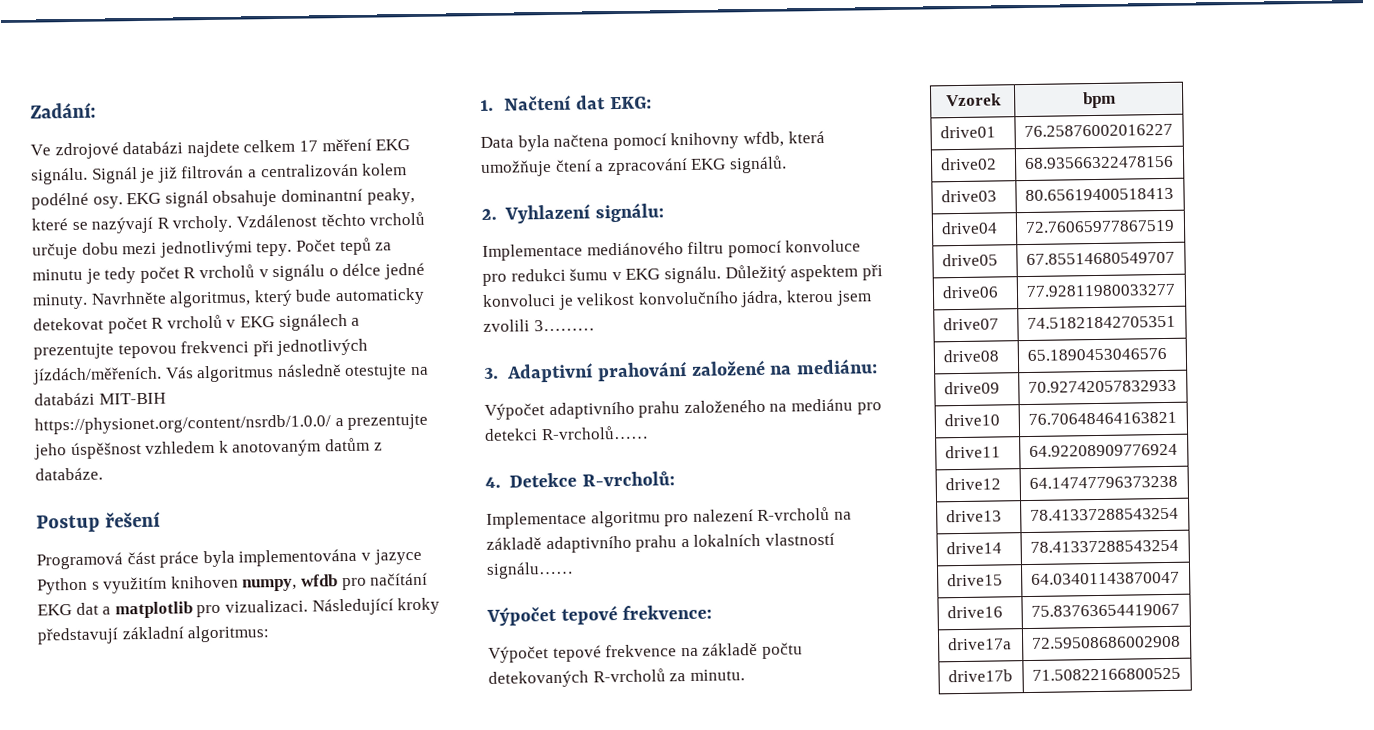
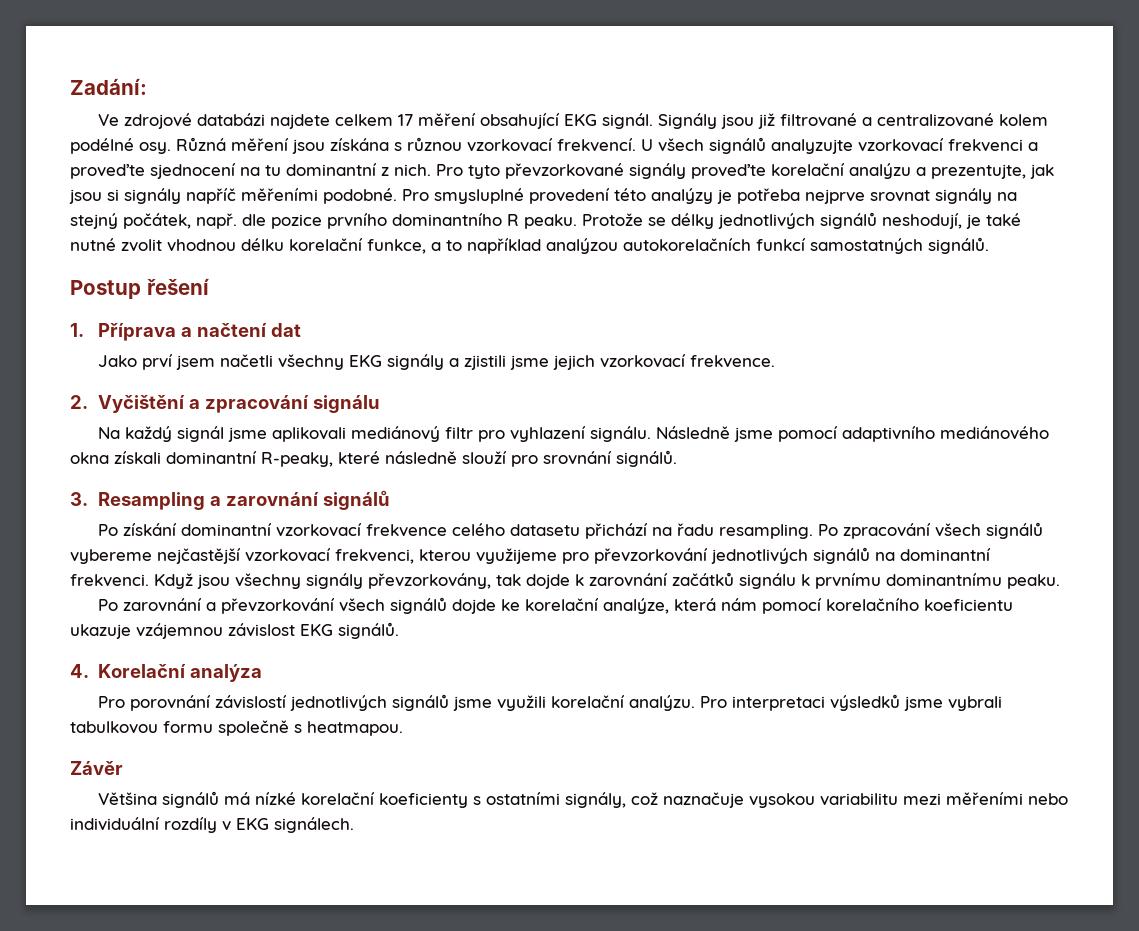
- Ve zdrojové databázi najdete celkem 17 měření EKG signálu. Signál je již filtrován a centralizován kolem podélné osy. EKG signál obsahuje dominantní peaky, které se nazývají R vrcholy. Vzdálenost těchto vrcholů určuje dobu mezi jednotlivými tepy. Počet tepů za minutu je tedy počet R vrcholů v signálu o délce jedné minuty. Navrhněte algoritmus, který bude automaticky detekovat počet R vrcholů v EKG signálech a prezentujte tepovou frekvenci při jednotlivých jízdách/měřeních. Vás algoritmus následně otestujte na databázi MIT-BIH https://physionet.org/content/nsrdb/1.0.0/ a prezentujte jeho úspěšnost vzhledem k anotovaným datům z databáze.
+ Ve zdrojové databázi najdete celkem 17 měření obsahující EKG signál. Signály jsou již filtrované a centralizované kolem podélné osy. Různá měření jsou získána s různou vzorkovací frekvencí. U všech signálů analyzujte vzorkovací frekvenci a proveďte sjednocení na tu dominantní z nich. Pro tyto převzorkované signály proveďte korelační analýzu a prezentujte, jak jsou si signály napříč měřeními podobné. Pro smysluplné provedení této analýzy je potřeba nejprve srovnat signály na stejný počátek, např. dle pozice prvního dominantního R peaku. Protože se délky jednotlivých signálů neshodují, je také nutné zvolit vhodnou délku korelační funkce, a to například analýzou autokorelačních funkcí samostatných signálů.
  Postup řešení
- Programová část práce byla implementována v jazyce Python s využitím knihoven numpy, wfdb pro načítání EKG dat a matplotlib pro vizualizaci. Následující kroky představují základní algoritmus:
- 1. Načtení dat EKG:
- Data byla načtena pomocí knihovny wfdb, která umožňuje čtení a zpracování EKG signálů.
- 2. Vyhlazení signálu:
- Implementace mediánového filtru pomocí konvoluce pro redukci šumu v EKG signálu. Důležitý aspektem při konvoluci je velikost konvolučního jádra, kterou jsem zvolili 3………
- 3. Adaptivní prahování založené na mediánu:
- Výpočet adaptivního prahu založeného na mediánu pro detekci R-vrcholů……
- 4. Detekce R-vrcholů:
- Implementace algoritmu pro nalezení R-vrcholů na základě adaptivního prahu a lokalních vlastností signálu……
- Výpočet tepové frekvence:
- Výpočet tepové frekvence na základě počtu detekovaných R-vrcholů za minutu.
- Vzorek | bpm
- drive01 | 76.25876002016227
- drive02 | 68.93566322478156
- drive03 | 80.65619400518413
- drive04 | 72.76065977867519
- drive05 | 67.85514680549707
- drive06 | 77.92811980033277
- drive07 | 74.51821842705351
- drive08 | 65.1890453046576
- drive09 | 70.92742057832933
- drive10 | 76.70648464163821
- drive11 | 64.92208909776924
- drive12 | 64.14747796373238
- drive13 | 78.41337288543254
- drive14 | 78.41337288543254
- drive15 | 64.03401143870047
- drive16 | 75.83763654419067
- drive17a | 72.59508686002908
- drive17b | 71.50822166800525
+ 1. Příprava a načtení dat
+ Jako prví jsem načetli všechny EKG signály a zjistili jsme jejich vzorkovací frekvence.
+ 2. Vyčištění a zpracování signálu
+ Na každý signál jsme aplikovali mediánový filtr pro vyhlazení signálu. Následně jsme pomocí adaptivního mediánového okna získali dominantní R-peaky, které následně slouží pro srovnání signálů.
+ 3. Resampling a zarovnání signálů
+ Po získání dominantní vzorkovací frekvence celého datasetu přichází na řadu resampling. Po zpracování všech signálů vybereme nejčastější vzorkovací frekvenci, kterou využijeme pro převzorkování jednotlivých signálů na dominantní frekvenci. Když jsou všechny signály převzorkovány, tak dojde k zarovnání začátků signálu k prvnímu dominantnímu peaku.
+ Po zarovnání a převzorkování všech signálů dojde ke korelační analýze, která nám pomocí korelačního koeficientu ukazuje vzájemnou závislost EKG signálů.
+ 4. Korelační analýza
+ Pro porovnání závislostí jednotlivých signálů jsme využili korelační analýzu. Pro interpretaci výsledků jsme vybrali tabulkovou formu společně s heatmapou.
+ Závěr
+ Většina signálů má nízké korelační koeficienty s ostatními signály, což naznačuje vysokou variabilitu mezi měřeními nebo individuální rozdíly v EKG signálech.

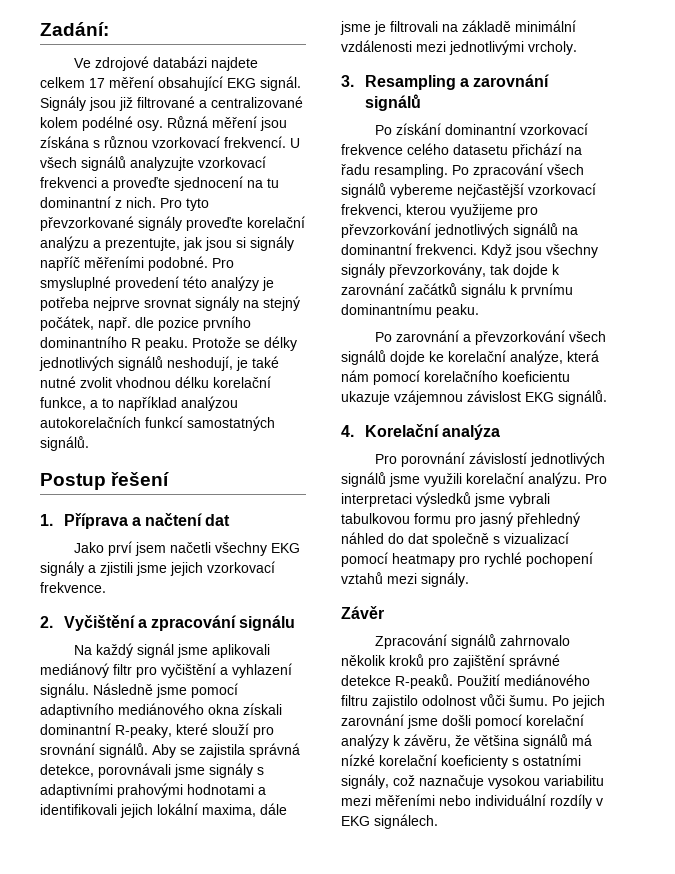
- Na každý signál jsme aplikovali mediánový filtr pro vyhlazení signálu.
+ Na každý signál jsme aplikovali mediánový filtr pro vyčištění a vyhlazení signálu.
- Následně jsme pomocí adaptivního mediánového okna získali dominantní R-peaky, které následně slouží pro srovnání signálů.
+ Následně jsme pomocí adaptivního mediánového okna získali dominantní R-peaky, které slouží pro srovnání signálů. Aby se zajistila správná detekce, porovnávali jsme signály s adaptivními prahovými hodnotami a identifikovali jejich lokální maxima, dále jsme je filtrovali na základě minimální vzdálenosti mezi jednotlivými vrcholy.
- Pro interpretaci výsledků jsme vybrali tabulkovou formu společně s heatmapou.
+ Pro interpretaci výsledků jsme vybrali tabulkovou formu pro jasný přehledný náhled do dat společně s vizualizací pomocí heatmapy pro rychlé pochopení vztahů mezi signály.
  Závěr
- Většina signálů má nízké korelační koeficienty s ostatními signály, což naznačuje vysokou variabilitu mezi měřeními nebo individuální rozdíly v EKG signálech.
+ Zpracování signálů zahrnovalo několik kroků pro zajištění správné detekce R-peaků. Použití mediánového filtru zajistilo odolnost vůči šumu. Po jejich zarovnání jsme došli pomocí korelační analýzy k závěru, že většina signálů má nízké korelační koeficienty s ostatními signály, což naznačuje vysokou variabilitu mezi měřeními nebo individuální rozdíly v EKG signálech.

